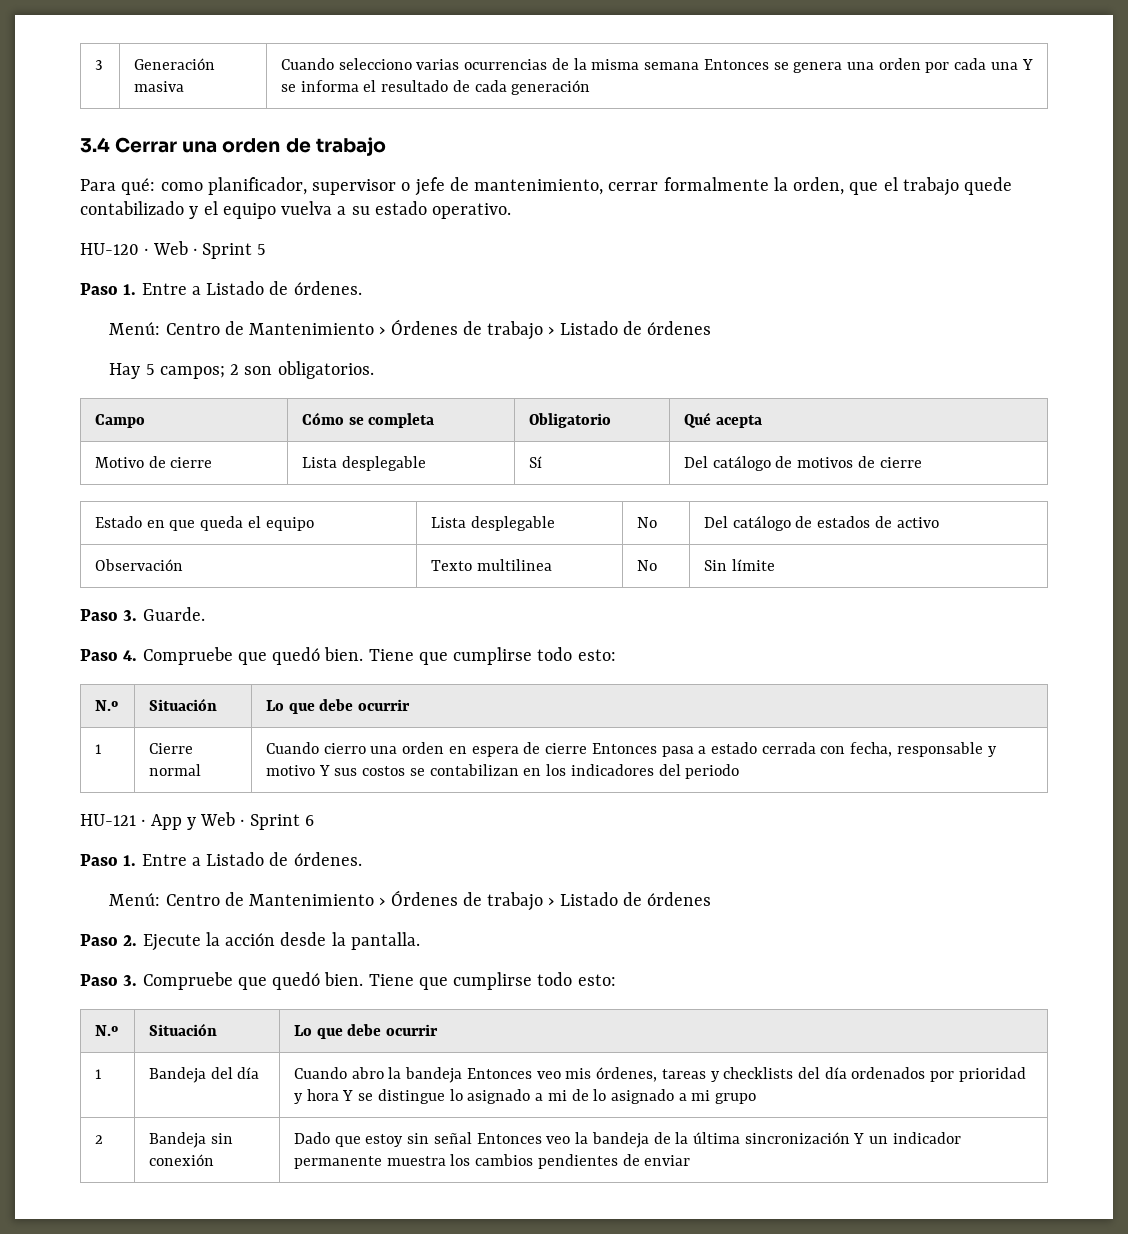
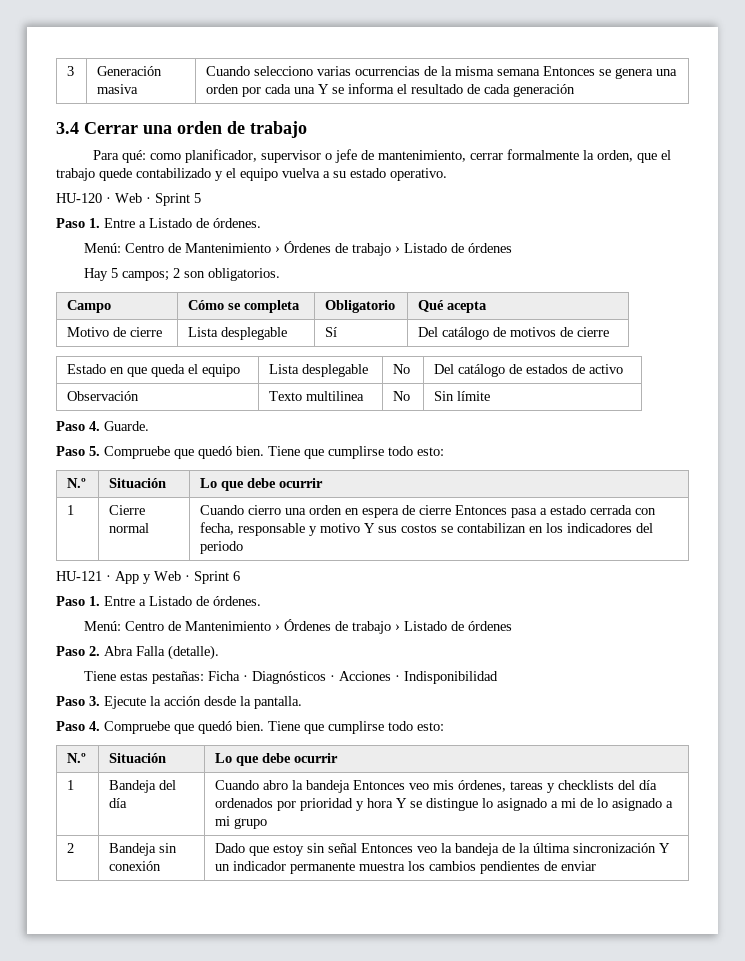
- Paso 3. Guarde.
+ Paso 4. Guarde.
- Paso 4. Compruebe que quedó bien.
+ Paso 5. Compruebe que quedó bien.
- Paso 2. Ejecute la acción desde la pantalla.
+ Paso 2. Abra Falla (detalle).
+ Tiene estas pestañas: Ficha · Diagnósticos · Acciones · Indisponibilidad
+ Paso 3. Ejecute la acción desde la pantalla.
- Paso 3. Compruebe que quedó bien.
+ Paso 4. Compruebe que quedó bien.

